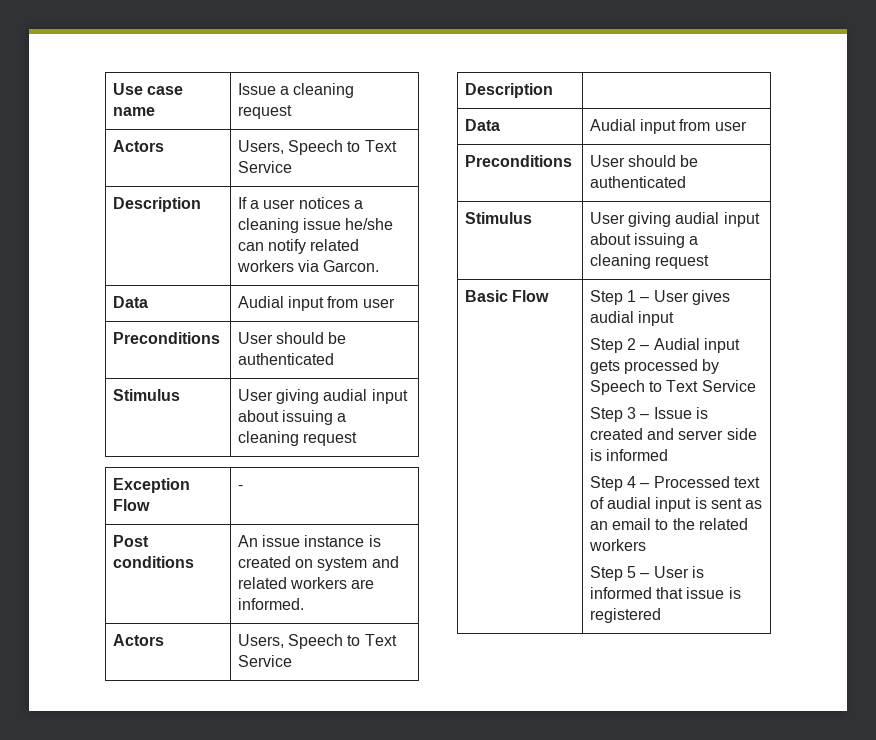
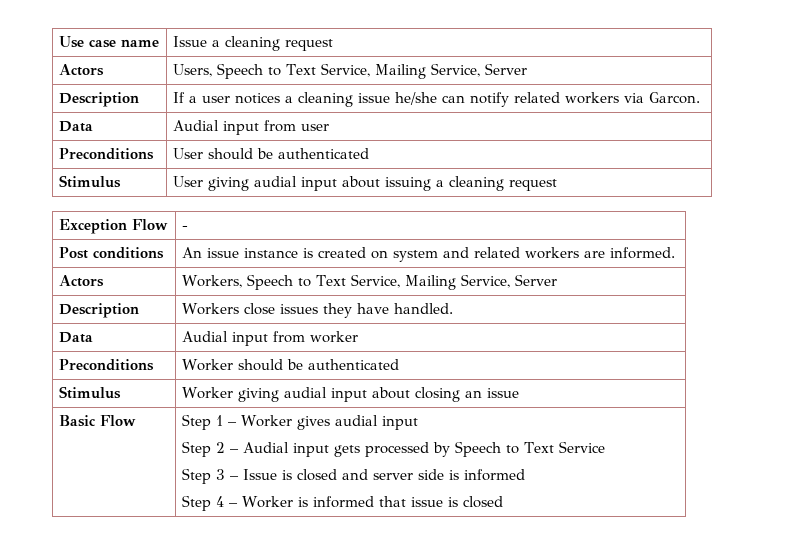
  Use case name | Issue a cleaning request
- Actors | Users, Speech to Text Service
+ Actors | Users, Speech to Text Service, Mailing Service, Server
  Post conditions | An issue instance is created on system and related workers are informed.
- Actors | Users, Speech to Text Service
- Description |
- Data | Audial input from user
- Preconditions | User should be authenticated
- Stimulus | User giving audial input about issuing a cleaning request
+ Actors | Workers, Speech to Text Service, Mailing Service, Server
+ Description | Workers close issues they have handled.
+ Data | Audial input from worker
+ Preconditions | Worker should be authenticated
+ Stimulus | Worker giving audial input about closing an issue
- Step 1 – User gives audial input
+ Step 1 – Worker gives audial input
- Step 3 – Issue is created and server side is informed
+ Step 3 – Issue is closed and server side is informed
- Step 4 – Processed text of audial input is sent as an email to the related workers
- Step 5 – User is informed that issue is registered
+ Step 4 – Worker is informed that issue is closed

